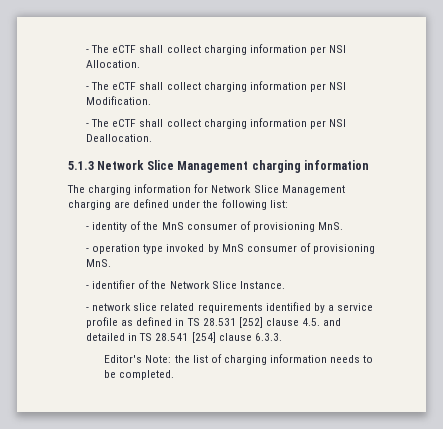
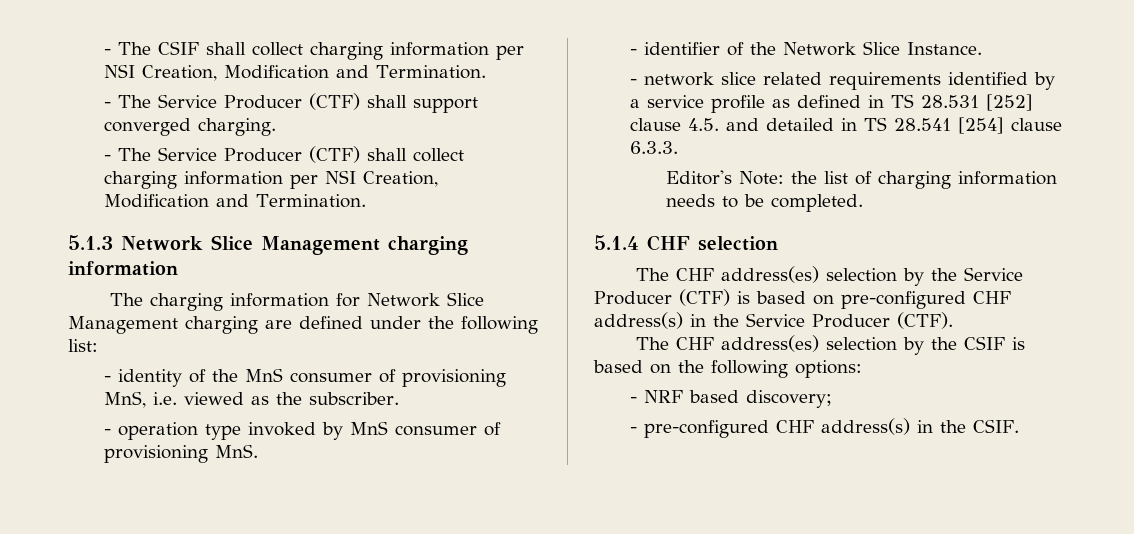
- - The eCTF shall collect charging information per NSI Allocation.
- - The eCTF shall collect charging information per NSI Modification.
- - The eCTF shall collect charging information per NSI Deallocation.
+ - The CSIF shall collect charging information per NSI Creation, Modification and Termination.
+ - The Service Producer (CTF) shall support converged charging.
+ - The Service Producer (CTF) shall collect charging information per NSI Creation, Modification and Termination.
- - identity of the MnS consumer of provisioning MnS.
+ - identity of the MnS consumer of provisioning MnS, i.e. viewed as the subscriber.
+ 5.1.4 CHF selection
+ The CHF address(es) selection by the Service Producer (CTF) is based on pre-configured CHF address(s) in the Service Producer (CTF).
+ The CHF address(es) selection by the CSIF is based on the following options:
+ - NRF based discovery;
+ - pre-configured CHF address(s) in the CSIF.

